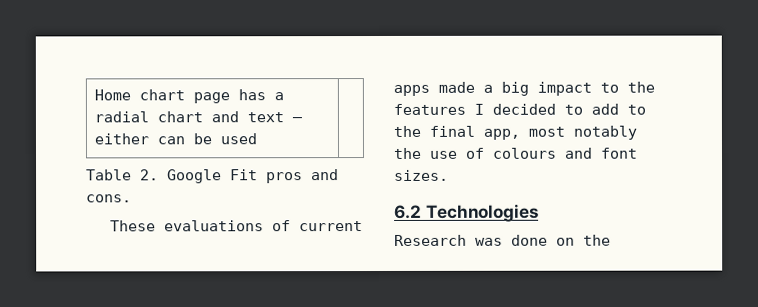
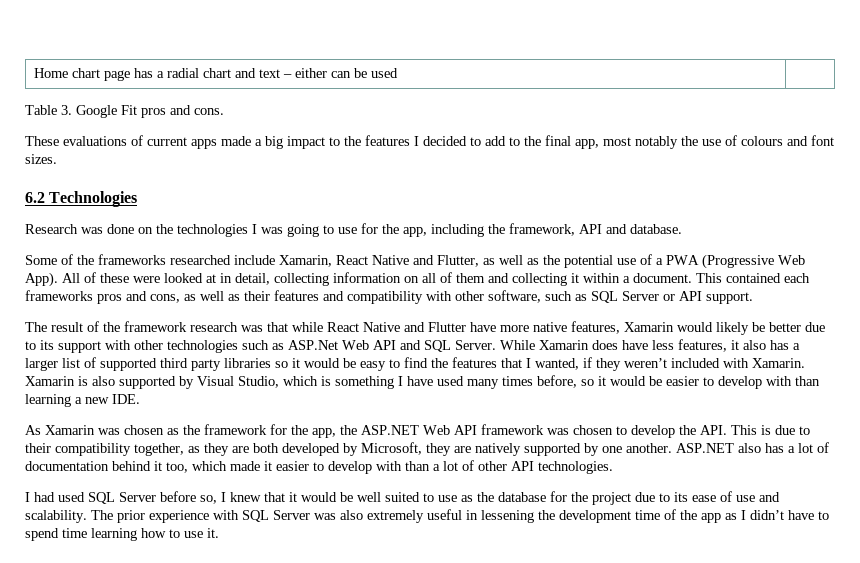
- Table 2. Google Fit pros and cons.
+ Table 3. Google Fit pros and cons.
- Research was done on the
+ Research was done on the technologies I was going to use for the app, including the framework, API and database.
+ Some of the frameworks researched include Xamarin, React Native and Flutter, as well as the potential use of a PWA (Progressive Web App). All of these were looked at in detail, collecting information on all of them and collecting it within a document. This contained each frameworks pros and cons, as well as their features and compatibility with other software, such as SQL Server or API support.
+ The result of the framework research was that while React Native and Flutter have more native features, Xamarin would likely be better due to its support with other technologies such as ASP.Net Web API and SQL Server. While Xamarin does have less features, it also has a larger list of supported third party libraries so it would be easy to find the features that I wanted, if they weren’t included with Xamarin. Xamarin is also supported by Visual Studio, which is something I have used many times before, so it would be easier to develop with than learning a new IDE.
+ As Xamarin was chosen as the framework for the app, the ASP.NET Web API framework was chosen to develop the API. This is due to their compatibility together, as they are both developed by Microsoft, they are natively supported by one another. ASP.NET also has a lot of documentation behind it too, which made it easier to develop with than a lot of other API technologies.
+ I had used SQL Server before so, I knew that it would be well suited to use as the database for the project due to its ease of use and scalability. The prior experience with SQL Server was also extremely useful in lessening the development time of the app as I didn’t have to spend time learning how to use it.

